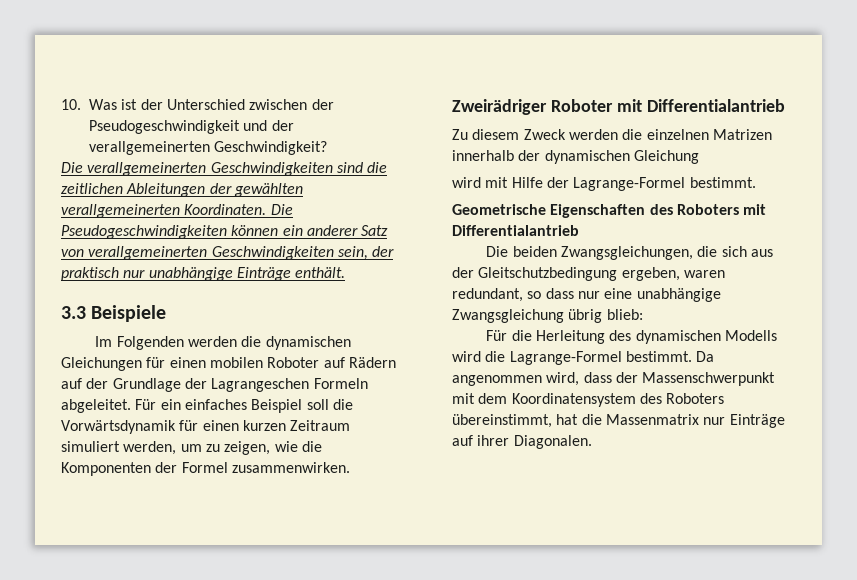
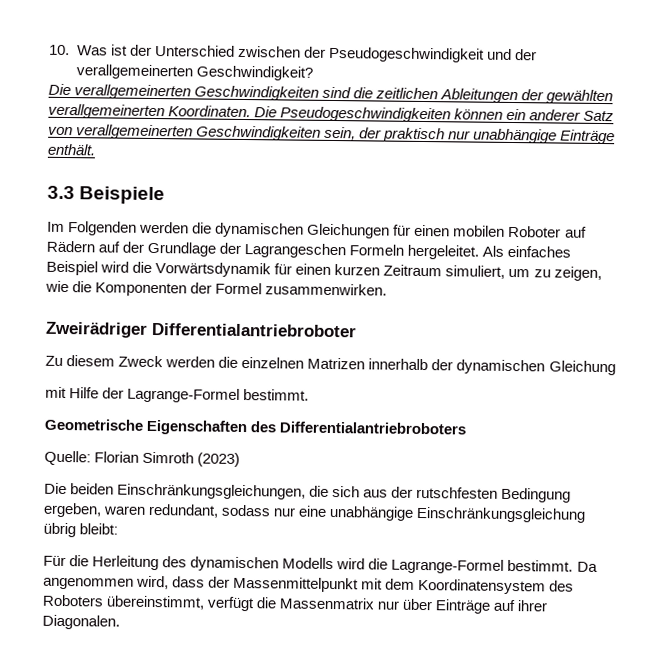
- Im Folgenden werden die dynamischen Gleichungen für einen mobilen Roboter auf Rädern auf der Grundlage der Lagrangeschen Formeln abgeleitet. Für ein einfaches Beispiel soll die Vorwärtsdynamik für einen kurzen Zeitraum simuliert werden, um zu zeigen, wie die Komponenten der Formel zusammenwirken.
+ Im Folgenden werden die dynamischen Gleichungen für einen mobilen Roboter auf Rädern auf der Grundlage der Lagrangeschen Formeln hergeleitet. Als einfaches Beispiel wird die Vorwärtsdynamik für einen kurzen Zeitraum simuliert, um zu zeigen, wie die Komponenten der Formel zusammenwirken.
- Zweirädriger Roboter mit Differentialantrieb
+ Zweirädriger Differentialantriebroboter
- wird mit Hilfe der Lagrange-Formel bestimmt.
+ mit Hilfe der Lagrange-Formel bestimmt.
- Geometrische Eigenschaften des Roboters mit Differentialantrieb
+ Geometrische Eigenschaften des Differentialantriebroboters
+ Quelle: Florian Simroth (2023)
- Die beiden Zwangsgleichungen, die sich aus der Gleitschutzbedingung ergeben, waren redundant, so dass nur eine unabhängige Zwangsgleichung übrig blieb:
+ Die beiden Einschränkungsgleichungen, die sich aus der rutschfesten Bedingung ergeben, waren redundant, sodass nur eine unabhängige Einschränkungsgleichung übrig bleibt:
- Da angenommen wird, dass der Massenschwerpunkt mit dem Koordinatensystem des Roboters übereinstimmt, hat die Massenmatrix nur Einträge auf ihrer Diagonalen.
+ Da angenommen wird, dass der Massenmittelpunkt mit dem Koordinatensystem des Roboters übereinstimmt, verfügt die Massenmatrix nur über Einträge auf ihrer Diagonalen.

